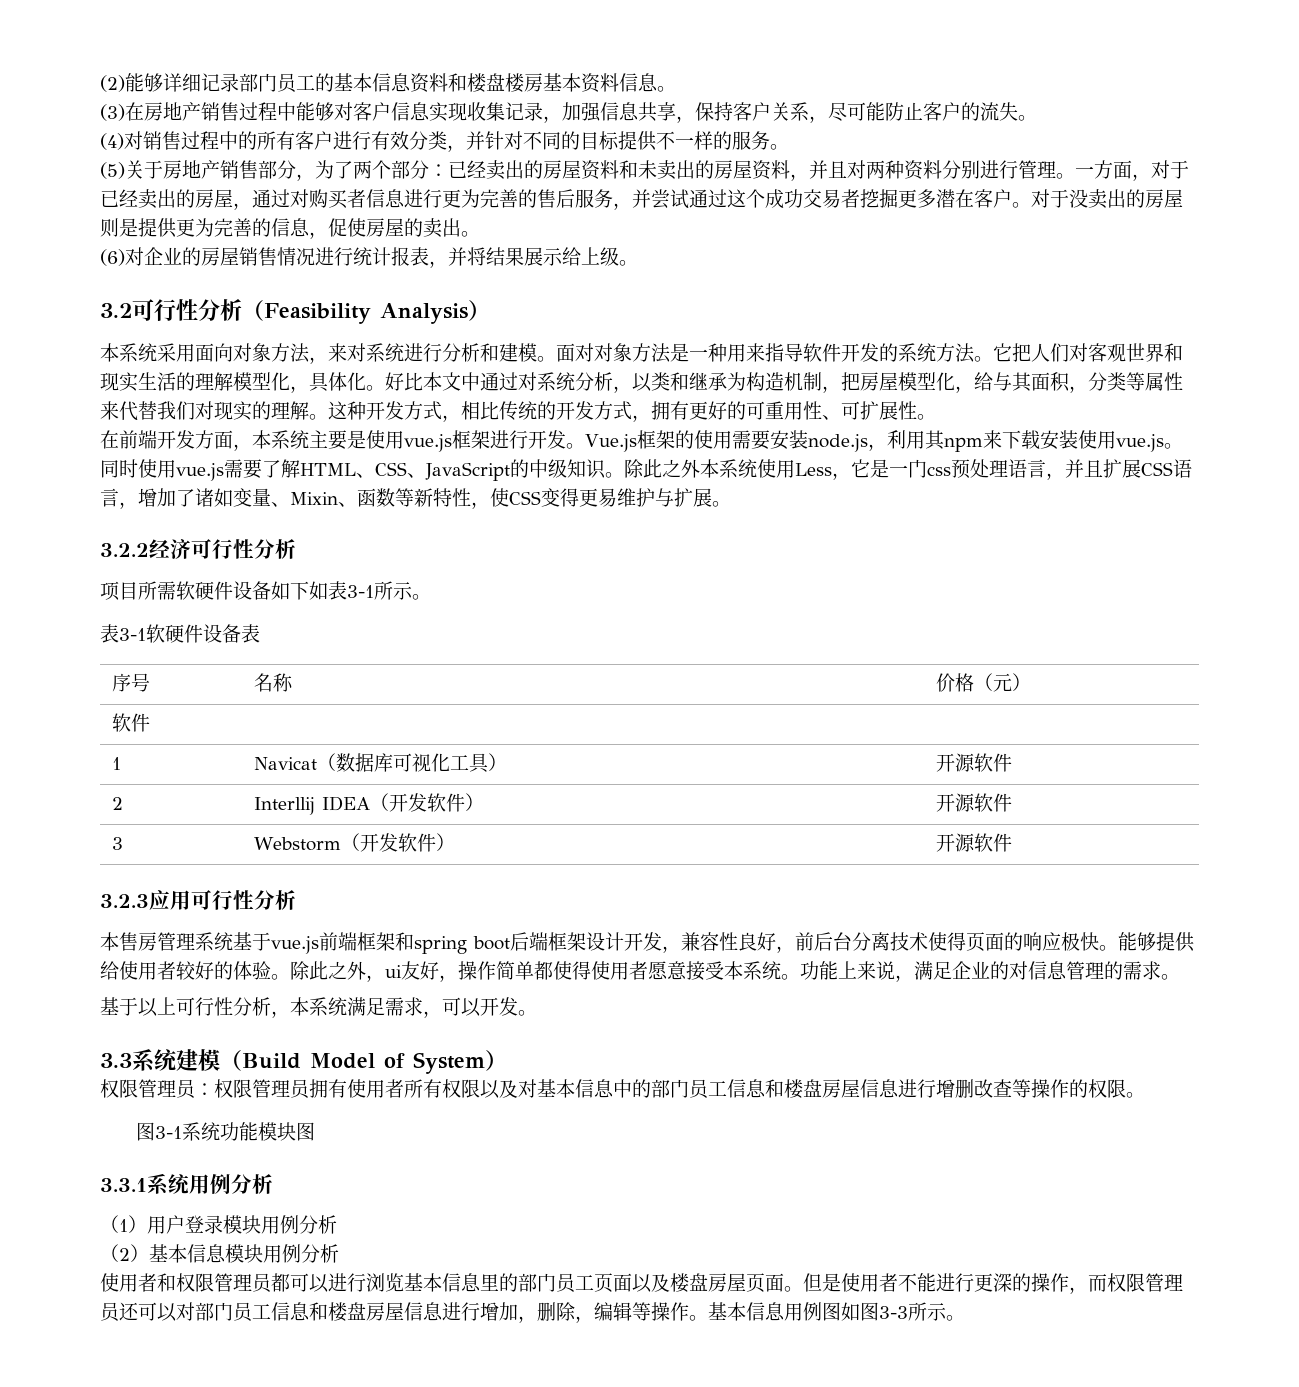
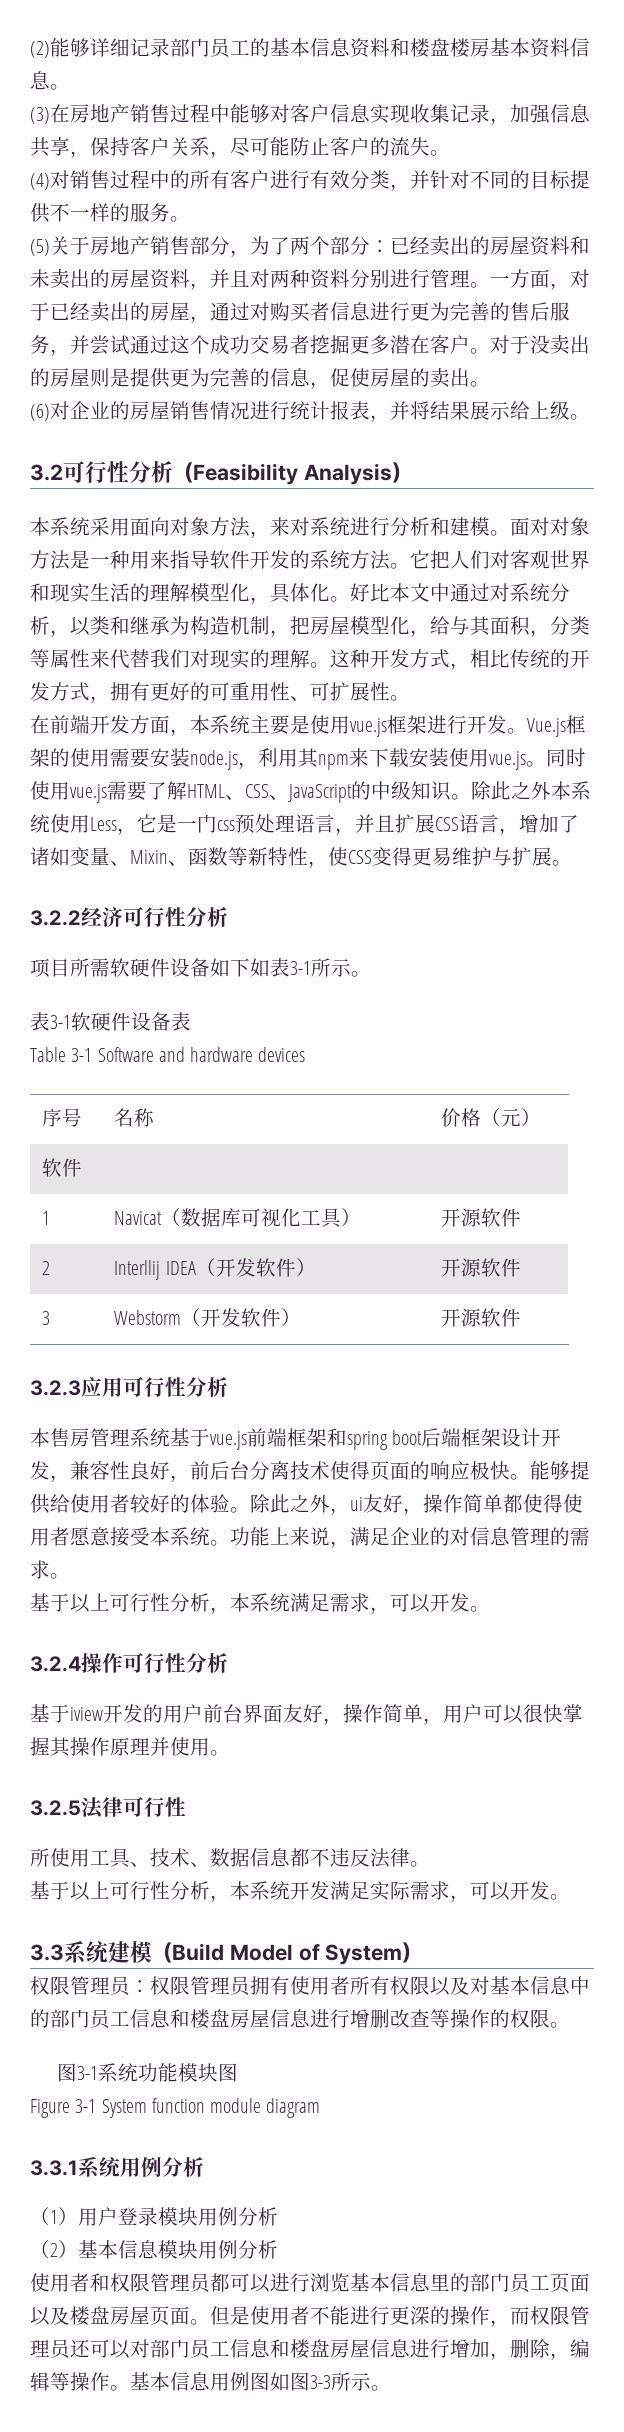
+ Table 3-1 Software and hardware devices
+ 3.2.4操作可行性分析
+ 基于iview开发的用户前台界面友好，操作简单，用户可以很快掌握其操作原理并使用。
+ 3.2.5法律可行性
+ 所使用工具、技术、数据信息都不违反法律。
+ 基于以上可行性分析，本系统开发满足实际需求，可以开发。
+ Figure 3-1 System function module diagram

